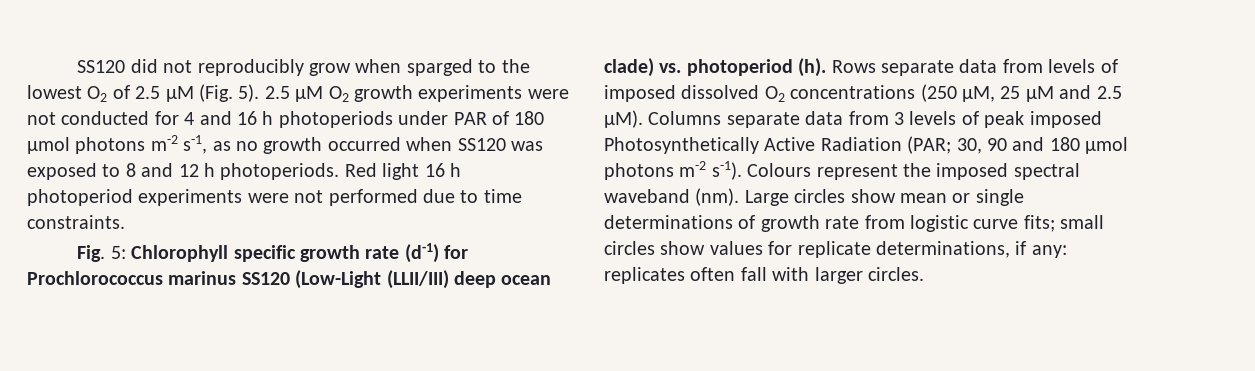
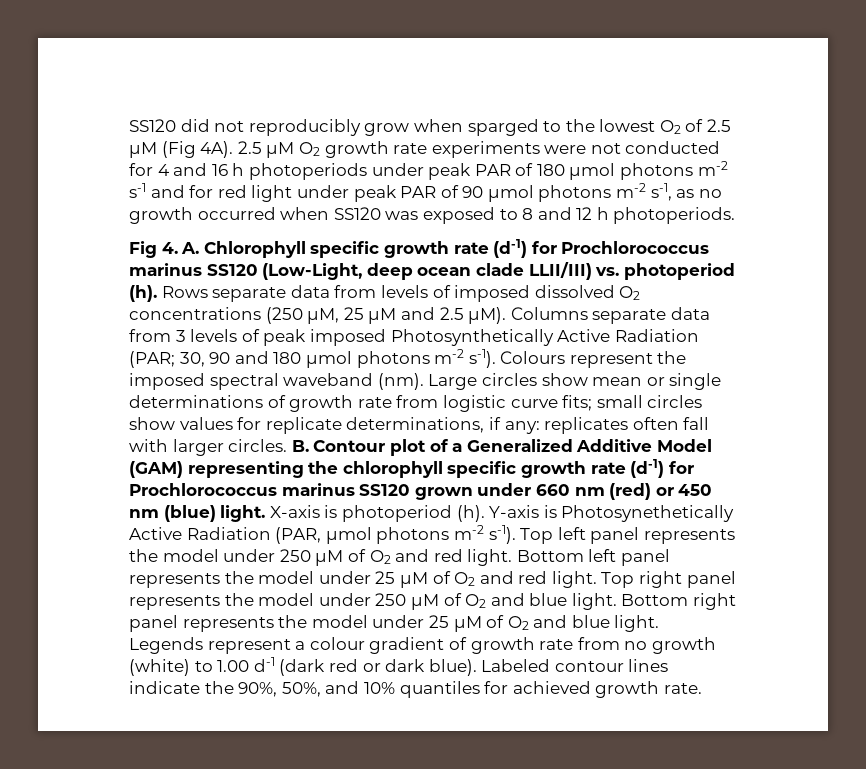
- SS120 did not reproducibly grow when sparged to the lowest O2 of 2.5 µM (Fig. 5).
+ SS120 did not reproducibly grow when sparged to the lowest O2 of 2.5 µM (Fig 4A).
- 2.5 µM O2 growth experiments were not conducted for 4 and 16 h photoperiods under PAR of 180 µmol photons m-2 s-1, as no growth occurred when SS120 was exposed to 8 and 12 h photoperiods. Red light 16 h photoperiod experiments were not performed due to time constraints.
- Fig. 5: Chlorophyll specific growth rate (d-1) for Prochlorococcus marinus SS120 (Low-Light (LLII/III) deep ocean clade) vs. photoperiod (h).
+ 2.5 µM O2 growth rate experiments were not conducted for 4 and 16 h photoperiods under peak PAR of 180 µmol photons m-2 s-1 and for red light under peak PAR of 90 µmol photons m-2 s-1, as no growth occurred when SS120 was exposed to 8 and 12 h photoperiods.
+ Fig 4. A. Chlorophyll specific growth rate (d-1) for Prochlorococcus marinus SS120 (Low-Light, deep ocean clade LLII/III) vs. photoperiod (h).
+ B. Contour plot of a Generalized Additive Model (GAM) representing the chlorophyll specific growth rate (d-1) for Prochlorococcus marinus SS120 grown under 660 nm (red) or 450 nm (blue) light. X-axis is photoperiod (h). Y-axis is Photosynethetically Active Radiation (PAR, µmol photons m-2 s-1). Top left panel represents the model under 250 µM of O2 and red light. Bottom left panel represents the model under 25 µM of O2 and red light. Top right panel represents the model under 250 µM of O2 and blue light. Bottom right panel represents the model under 25 µM of O2 and blue light. Legends represent a colour gradient of growth rate from no growth (white) to 1.00 d-1 (dark red or dark blue). Labeled contour lines indicate the 90%, 50%, and 10% quantiles for achieved growth rate.

